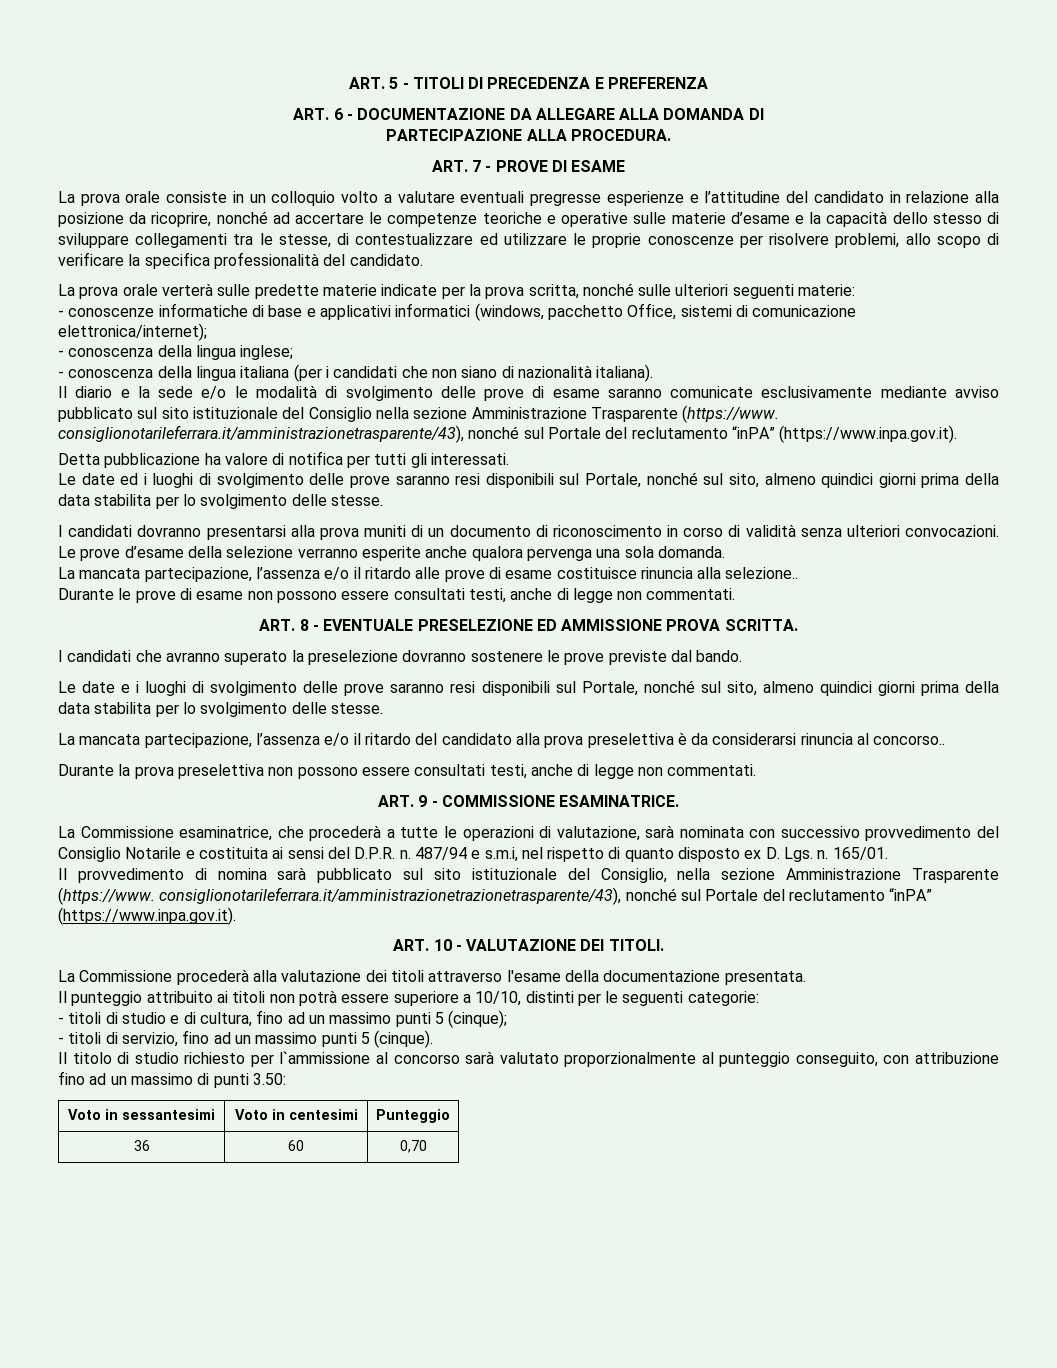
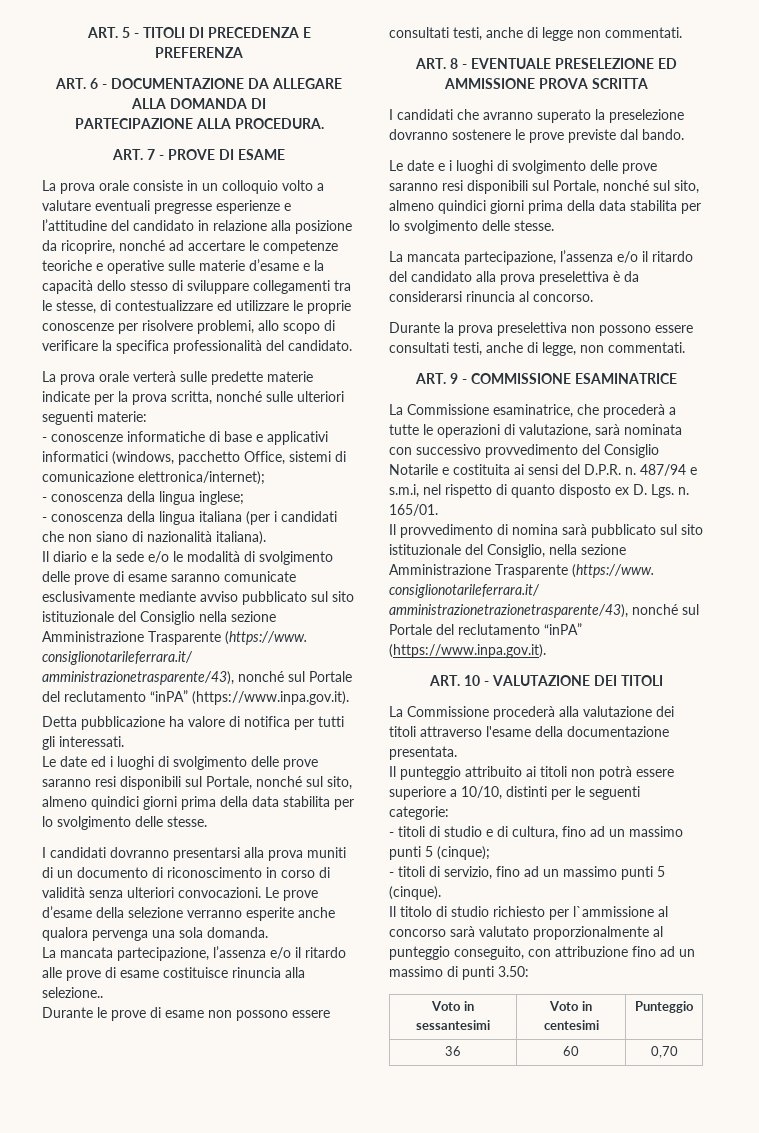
- ART. 8 - EVENTUALE PRESELEZIONE ED AMMISSIONE PROVA SCRITTA.
+ ART. 8 - EVENTUALE PRESELEZIONE ED AMMISSIONE PROVA SCRITTA
- La mancata partecipazione, l’assenza e/o il ritardo del candidato alla prova preselettiva è da considerarsi rinuncia al concorso..
+ La mancata partecipazione, l’assenza e/o il ritardo del candidato alla prova preselettiva è da considerarsi rinuncia al concorso.
- Durante la prova preselettiva non possono essere consultati testi, anche di legge non commentati.
+ Durante la prova preselettiva non possono essere consultati testi, anche di legge, non commentati.
- ART. 9 - COMMISSIONE ESAMINATRICE.
+ ART. 9 - COMMISSIONE ESAMINATRICE
- ART. 10 - VALUTAZIONE DEI TITOLI.
+ ART. 10 - VALUTAZIONE DEI TITOLI

